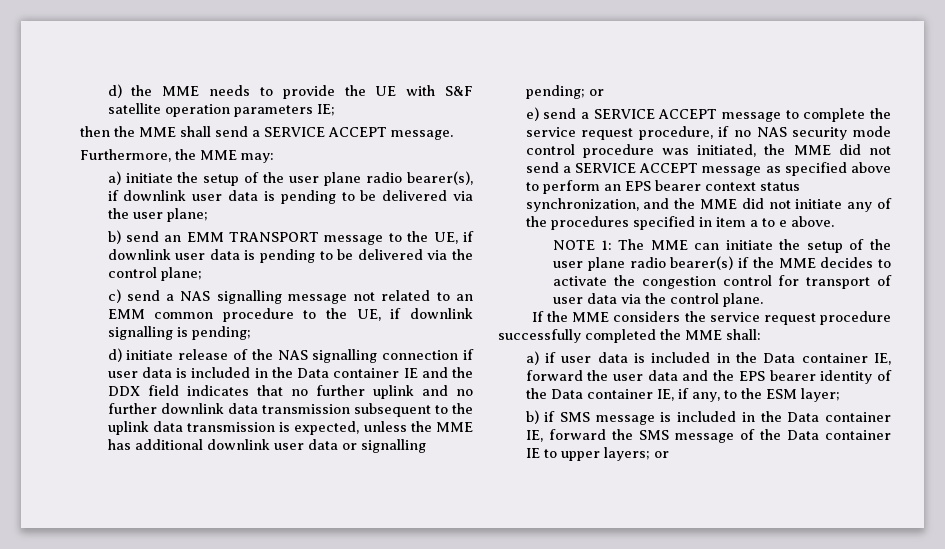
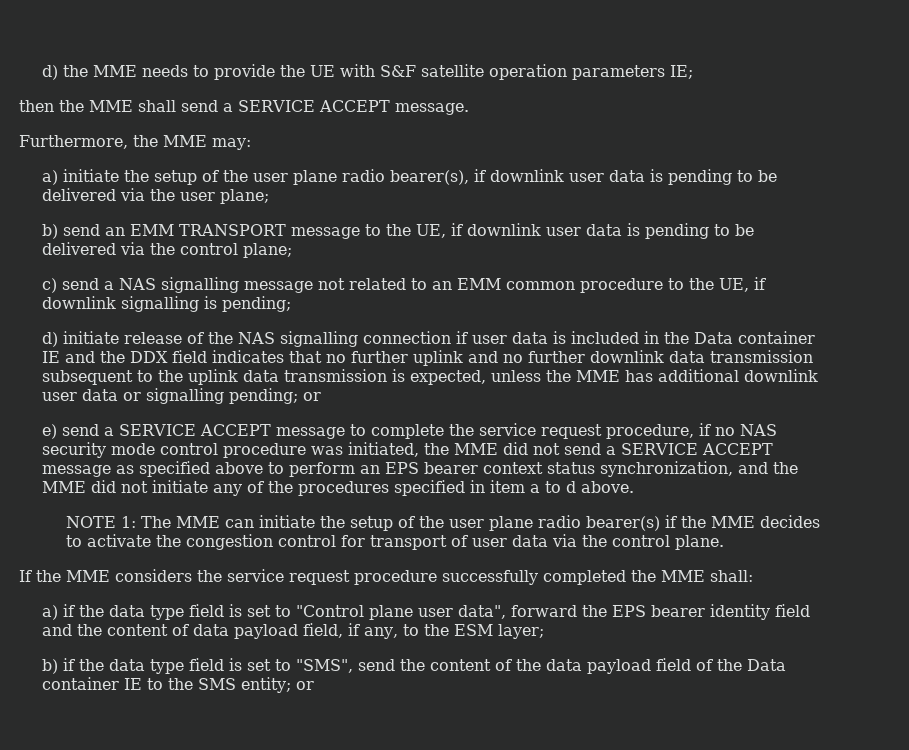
- e) send a SERVICE ACCEPT message to complete the service request procedure, if no NAS security mode control procedure was initiated, the MME did not send a SERVICE ACCEPT message as specified above to perform an EPS bearer context status synchronization, and the MME did not initiate any of the procedures specified in item a to e above.
+ e) send a SERVICE ACCEPT message to complete the service request procedure, if no NAS security mode control procedure was initiated, the MME did not send a SERVICE ACCEPT message as specified above to perform an EPS bearer context status synchronization, and the MME did not initiate any of the procedures specified in item a to d above.
- a) if user data is included in the Data container IE, forward the user data and the EPS bearer identity of the Data container IE, if any, to the ESM layer;
+ a) if the data type field is set to "Control plane user data", forward the EPS bearer identity field and the content of data payload field, if any, to the ESM layer;
- b) if SMS message is included in the Data container IE, forward the SMS message of the Data container IE to upper layers; or
+ b) if the data type field is set to "SMS", send the content of the data payload field of the Data container IE to the SMS entity; or

